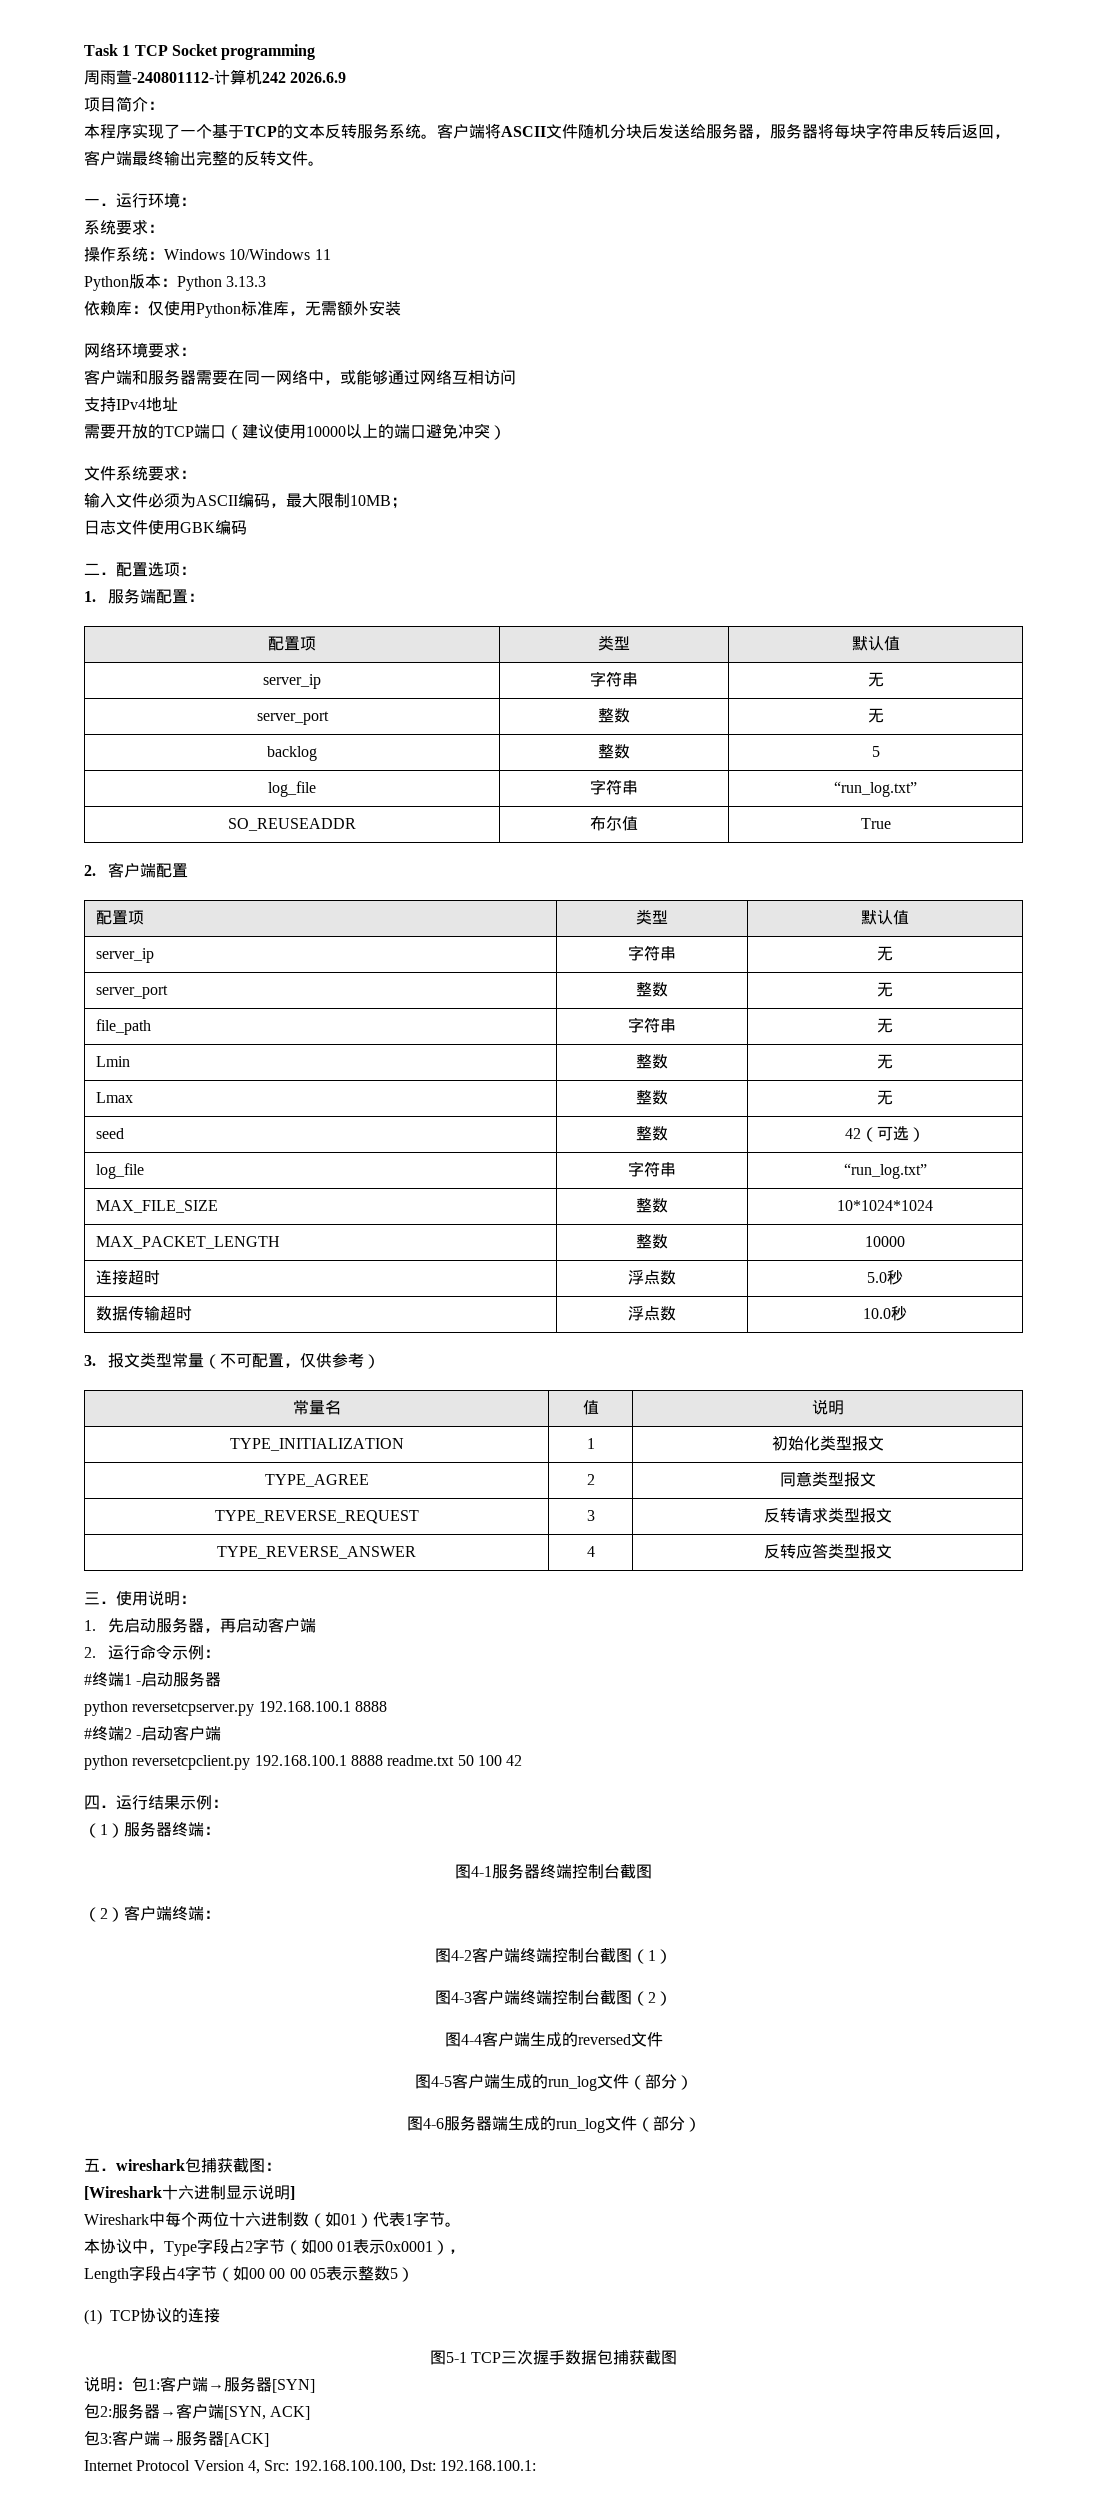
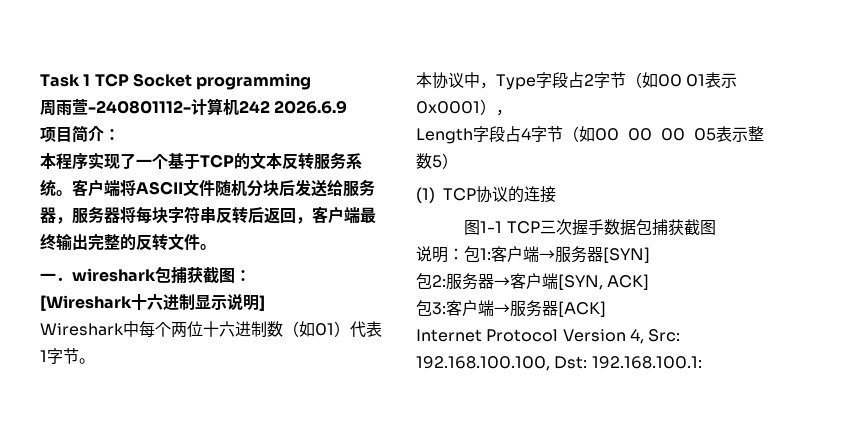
- 一．运行环境：
- 系统要求：
- 操作系统：Windows 10/Windows 11
- Python版本：Python 3.13.3
- 依赖库：仅使用Python标准库，无需额外安装
- 网络环境要求：
- 客户端和服务器需要在同一网络中，或能够通过网络互相访问
- 支持IPv4地址
- 需要开放的TCP端口（建议使用10000以上的端口避免冲突）
- 文件系统要求：
- 输入文件必须为ASCII编码，最大限制10MB；
- 日志文件使用GBK编码
- 二．配置选项：
- 1.服务端配置：
- 配置项 | 类型 | 默认值
- server_ip | 字符串 | 无
- server_port | 整数 | 无
- backlog | 整数 | 5
- log_file | 字符串 | “run_log.txt”
- SO_REUSEADDR | 布尔值 | True
- 2.客户端配置
- 配置项 | 类型 | 默认值
- server_ip | 字符串 | 无
- server_port | 整数 | 无
- file_path | 字符串 | 无
- Lmin | 整数 | 无
- Lmax | 整数 | 无
- seed | 整数 | 42（可选）
- log_file | 字符串 | “run_log.txt”
- MAX_FILE_SIZE | 整数 | 10*1024*1024
- MAX_PACKET_LENGTH | 整数 | 10000
- 连接超时 | 浮点数 | 5.0秒
- 数据传输超时 | 浮点数 | 10.0秒
- 3.报文类型常量（不可配置，仅供参考）
- 常量名 | 值 | 说明
- TYPE_INITIALIZATION | 1 | 初始化类型报文
- TYPE_AGREE | 2 | 同意类型报文
- TYPE_REVERSE_REQUEST | 3 | 反转请求类型报文
- TYPE_REVERSE_ANSWER | 4 | 反转应答类型报文
- 三．使用说明：
- 1.先启动服务器，再启动客户端
- 2.运行命令示例：
- #终端1 -启动服务器
- python reversetcpserver.py 192.168.100.1 8888
- #终端2 -启动客户端
- python reversetcpclient.py 192.168.100.1 8888 readme.txt 50 100 42
- 四．运行结果示例：
- （1）服务器终端：
- 图4-1服务器终端控制台截图
- （2）客户端终端：
- 图4-2客户端终端控制台截图（1）
- 图4-3客户端终端控制台截图（2）
- 图4-4客户端生成的reversed文件
- 图4-5客户端生成的run_log文件（部分）
- 图4-6服务器端生成的run_log文件（部分）
- 五．wireshark包捕获截图：
+ 一．wireshark包捕获截图：
- 图5-1 TCP三次握手数据包捕获截图
+ 图1-1 TCP三次握手数据包捕获截图

